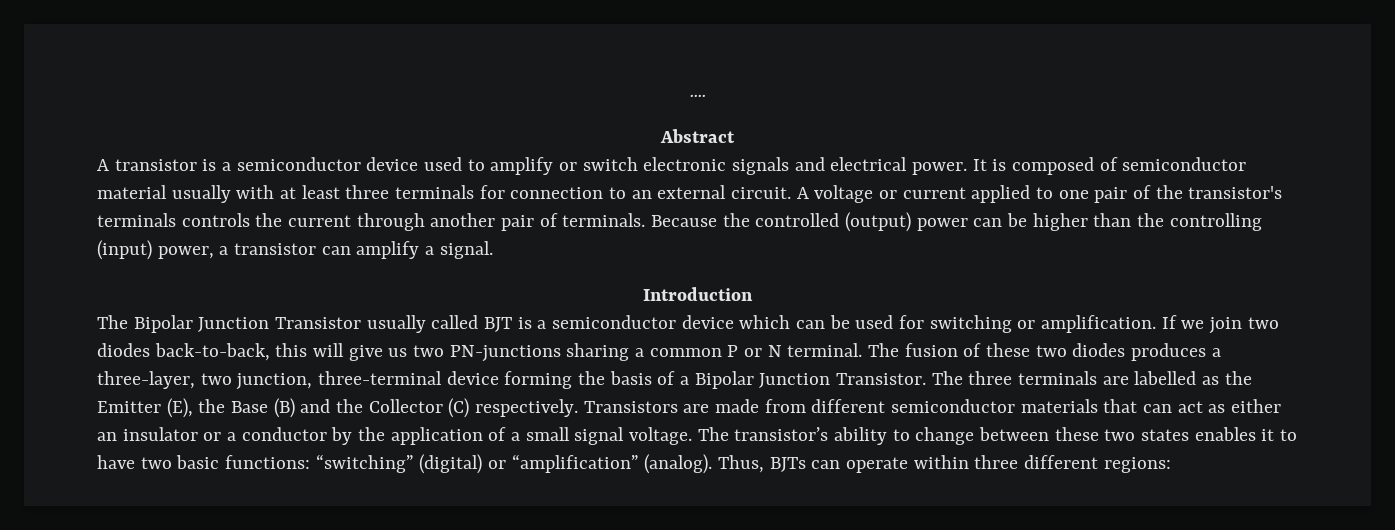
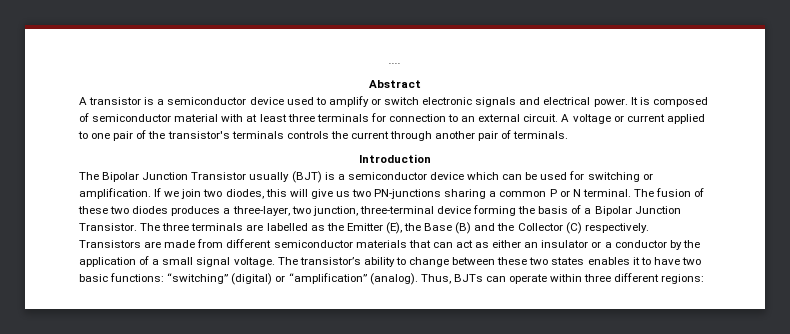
- It is composed of semiconductor material usually with at least three terminals for connection to an external circuit.
+ It is composed of semiconductor material with at least three terminals for connection to an external circuit.
- Because the controlled (output) power can be higher than the controlling (input) power, a transistor can amplify a signal.
- The Bipolar Junction Transistor usually called BJT is a semiconductor device which can be used for switching or amplification.
+ The Bipolar Junction Transistor usually (BJT) is a semiconductor device which can be used for switching or amplification.
- If we join two diodes back-to-back, this will give us two PN-junctions sharing a common P or N terminal.
+ If we join two diodes, this will give us two PN-junctions sharing a common P or N terminal.

